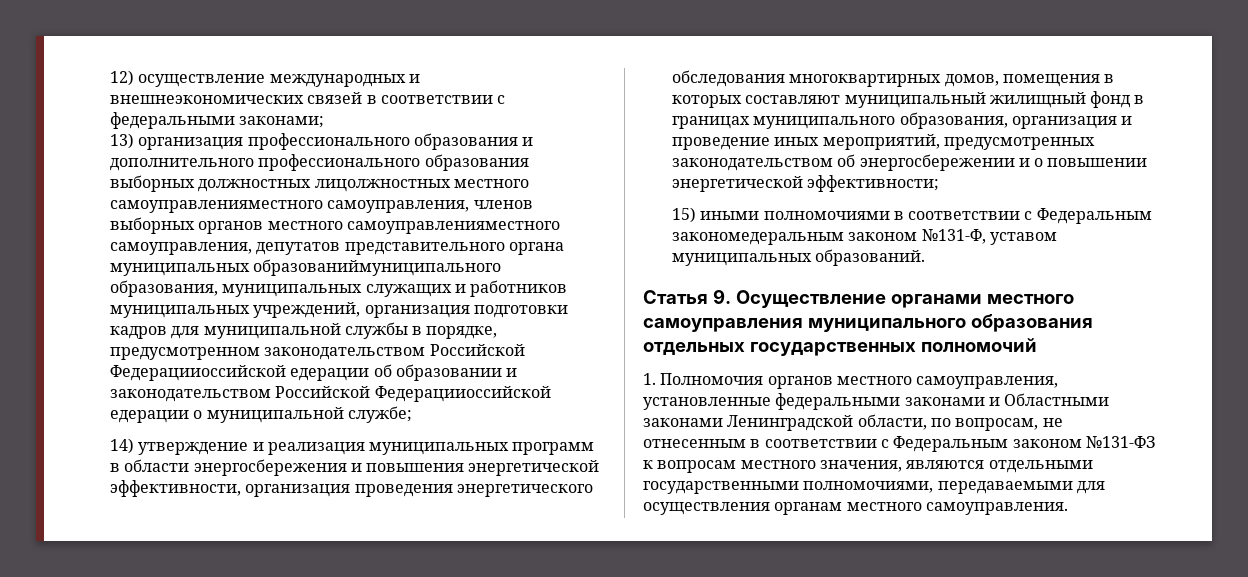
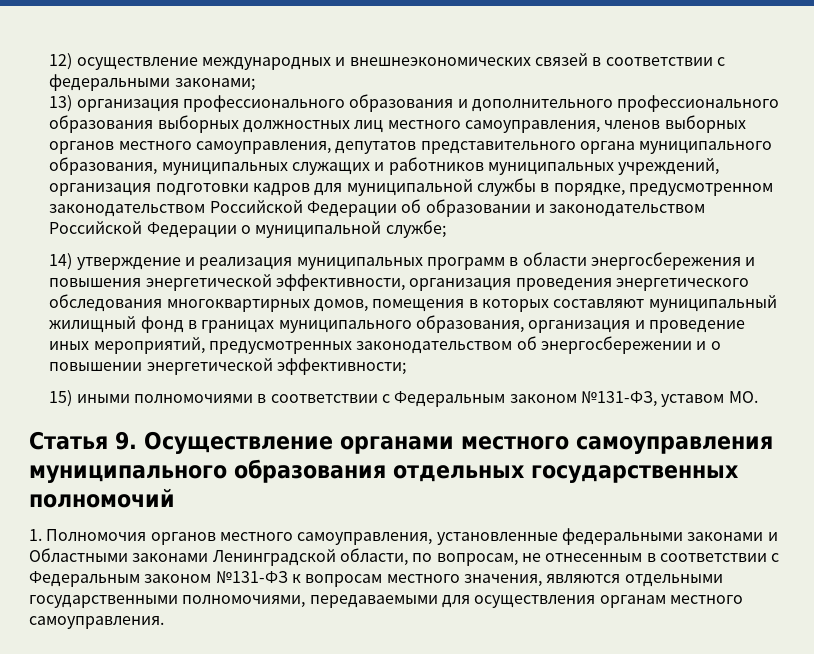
- 13) организация профессионального образования и дополнительного профессионального образования выборных должностных лицолжностных местного самоуправленияместного самоуправления, членов выборных органов местного самоуправленияместного самоуправления, депутатов представительного органа муниципальных образованиймуниципального образования, муниципальных служащих и работников муниципальных учреждений, организация подготовки кадров для муниципальной службы в порядке, предусмотренном законодательством Российской Федерацииоссийской едерации об образовании и законодательством Российской Федерацииоссийской едерации о муниципальной службе;
+ 13) организация профессионального образования и дополнительного профессионального образования выборных должностных лиц местного самоуправления, членов выборных органов местного самоуправления, депутатов представительного органа муниципального образования, муниципальных служащих и работников муниципальных учреждений, организация подготовки кадров для муниципальной службы в порядке, предусмотренном законодательством Российской Федерации об образовании и законодательством Российской Федерации о муниципальной службе;
- 15) иными полномочиями в соответствии с Федеральным закономедеральным законом №131-Ф, уставом муниципальных образований.
+ 15) иными полномочиями в соответствии с Федеральным законом №131-ФЗ, уставом МО.

